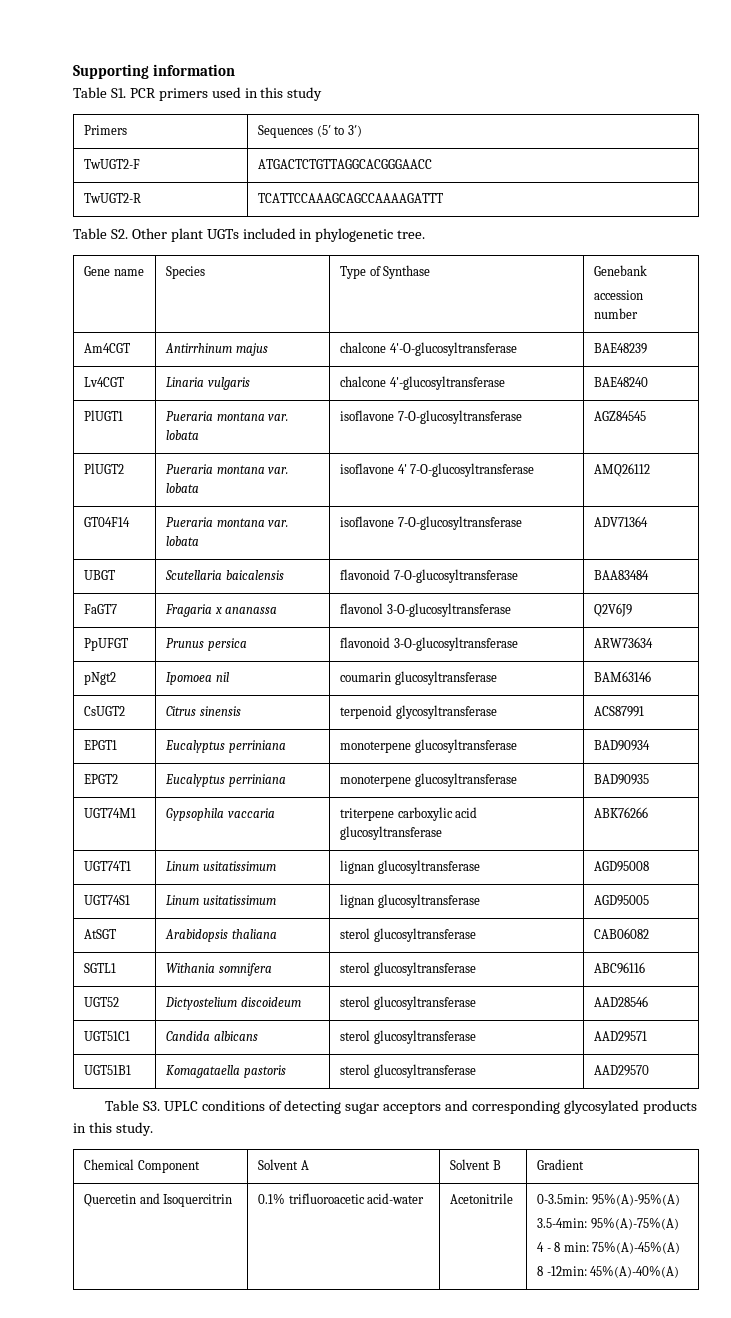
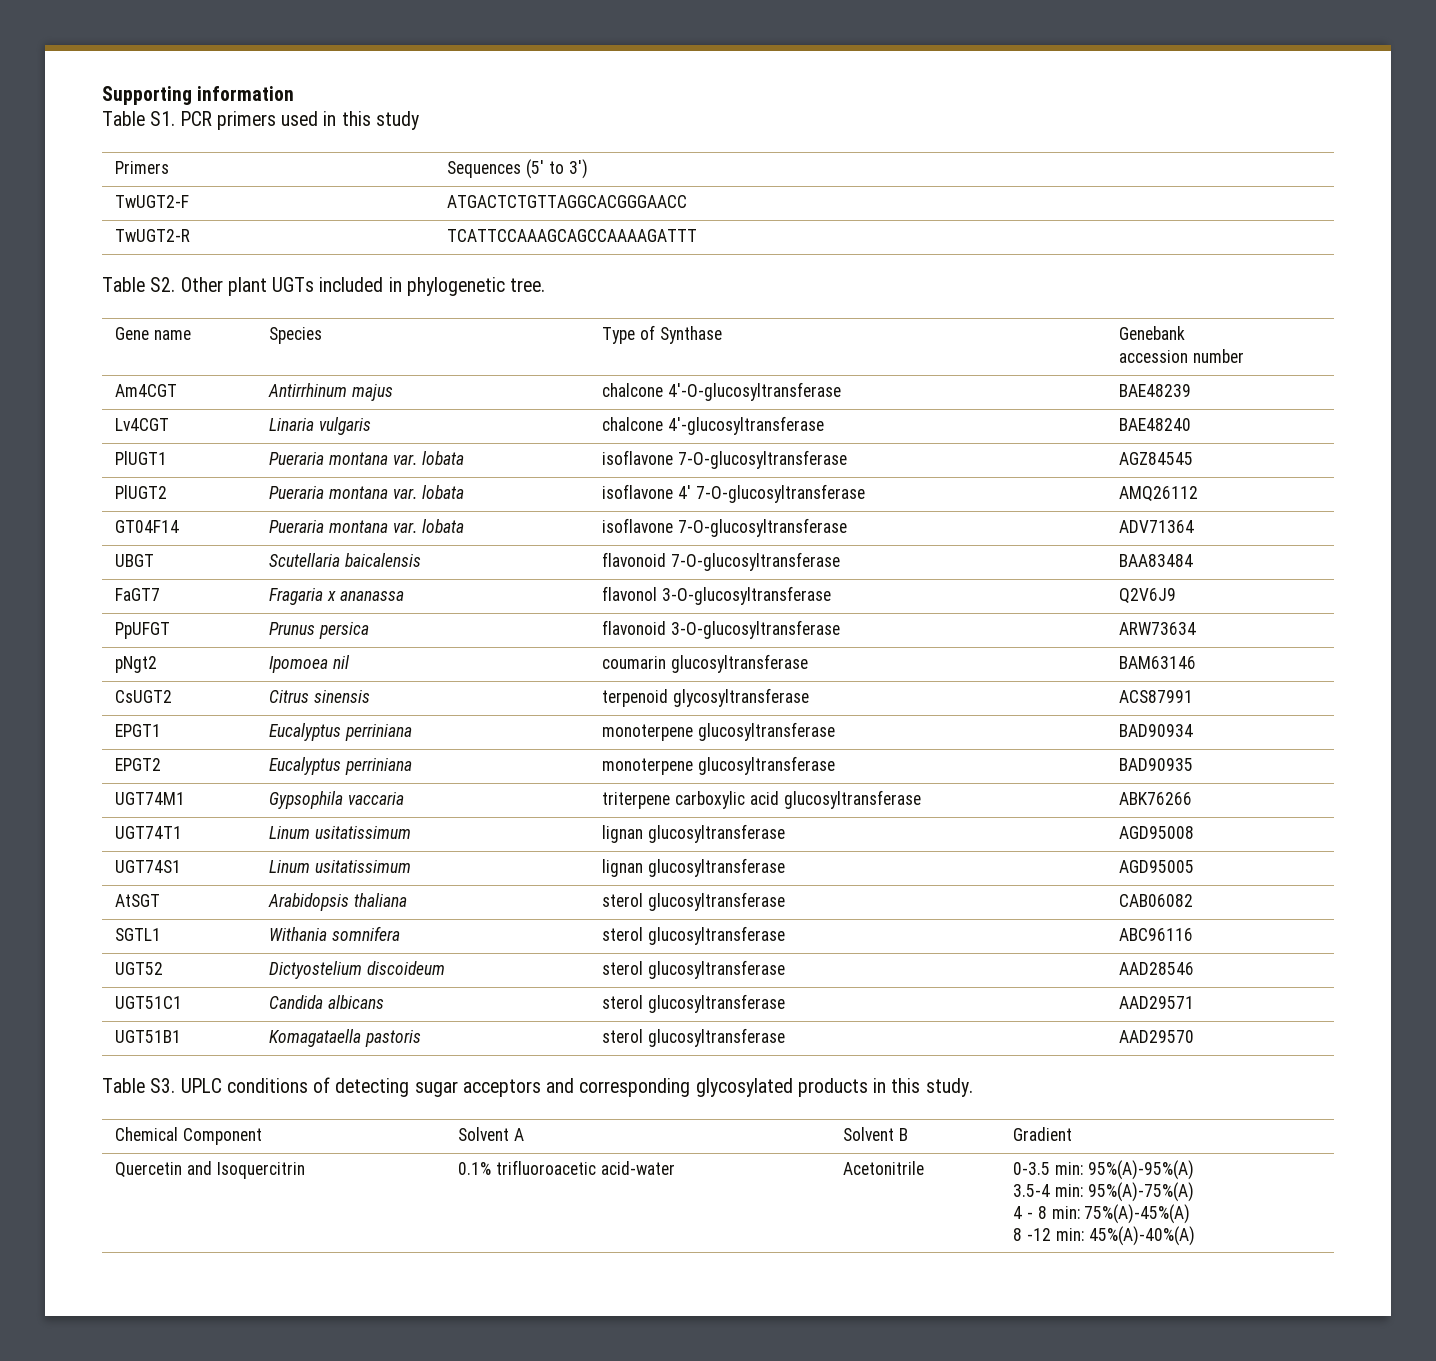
- Quercetin and Isoquercitrin | 0.1% trifluoroacetic acid-water | Acetonitrile | 0-3.5min: 95%(A)-95%(A)
- 3.5-4min: 95%(A)-75%(A)
+ Quercetin and Isoquercitrin | 0.1% trifluoroacetic acid-water | Acetonitrile | 0-3.5 min: 95%(A)-95%(A)
+ 3.5-4 min: 95%(A)-75%(A)
  4 - 8 min: 75%(A)-45%(A)
- 8 -12min: 45%(A)-40%(A)
+ 8 -12 min: 45%(A)-40%(A)

